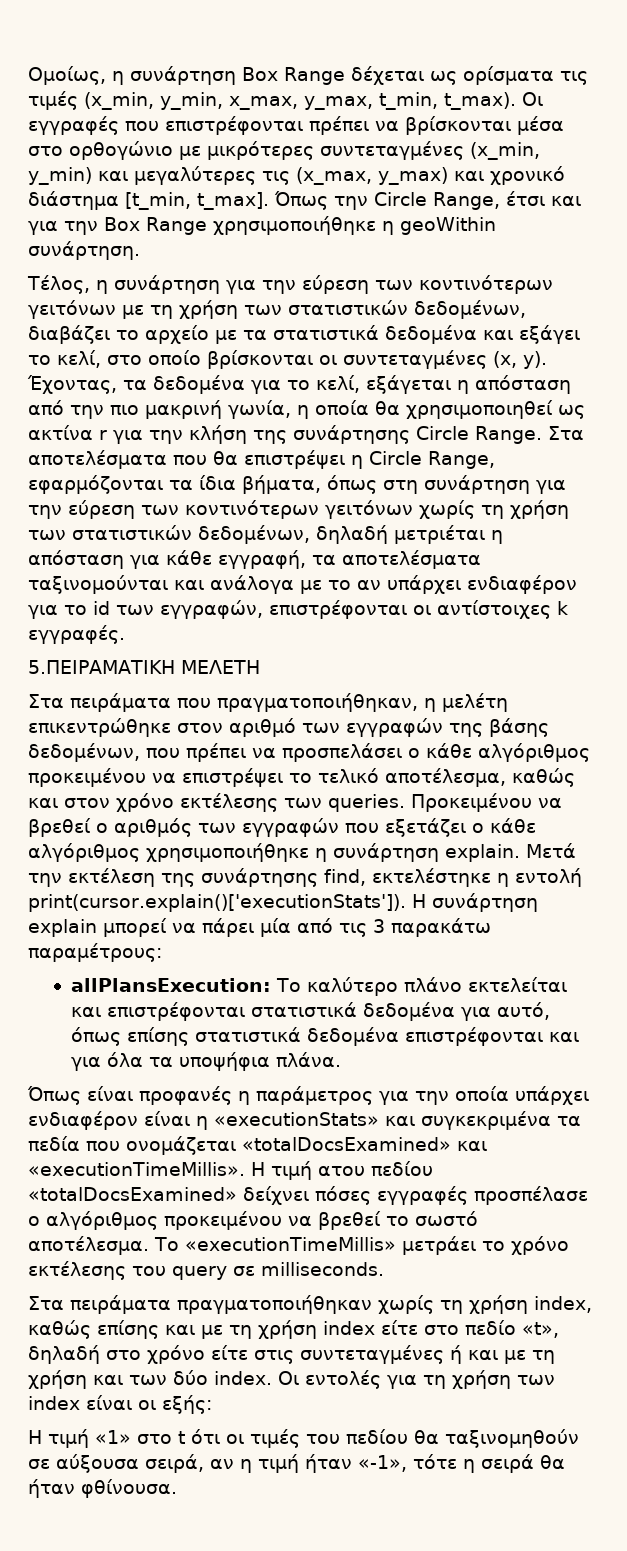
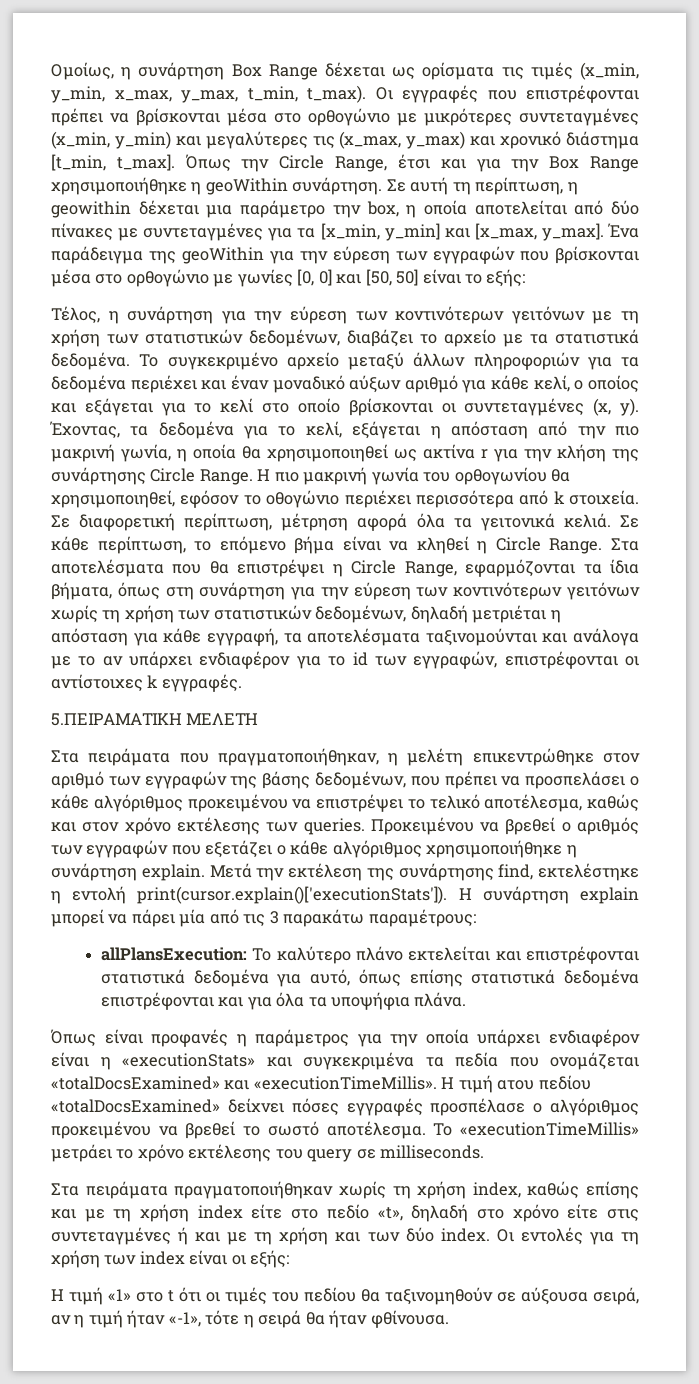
+ Σε αυτή τη περίπτωση, η geowithin δέχεται μια παράμετρο την box, η οποία αποτελείται από δύο πίνακες με συντεταγμένες για τα [x_min, y_min] και [x_max, y_max]. Ένα παράδειγμα της geoWithin για την εύρεση των εγγραφών που βρίσκονται μέσα στο ορθογώνιο με γωνίες [0, 0] και [50, 50] είναι το εξής:
- Τέλος, η συνάρτηση για την εύρεση των κοντινότερων γειτόνων με τη χρήση των στατιστικών δεδομένων, διαβάζει το αρχείο με τα στατιστικά δεδομένα και εξάγει το κελί, στο οποίο βρίσκονται οι συντεταγμένες (x, y).
+ Τέλος, η συνάρτηση για την εύρεση των κοντινότερων γειτόνων με τη χρήση των στατιστικών δεδομένων, διαβάζει το αρχείο με τα στατιστικά δεδομένα. Το συγκεκριμένο αρχείο μεταξύ άλλων πληροφοριών για τα δεδομένα περιέχει και έναν μοναδικό αύξων αριθμό για κάθε κελί, ο οποίος και εξάγεται για το κελί στο οποίο βρίσκονται οι συντεταγμένες (x, y).
+ Η πιο μακρινή γωνία του ορθογωνίου θα χρησιμοποιηθεί, εφόσον το οθογώνιο περιέχει περισσότερα από k στοιχεία. Σε διαφορετική περίπτωση, μέτρηση αφορά όλα τα γειτονικά κελιά. Σε κάθε περίπτωση, το επόμενο βήμα είναι να κληθεί η Circle Range.

